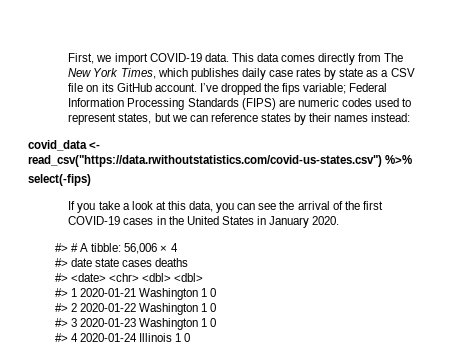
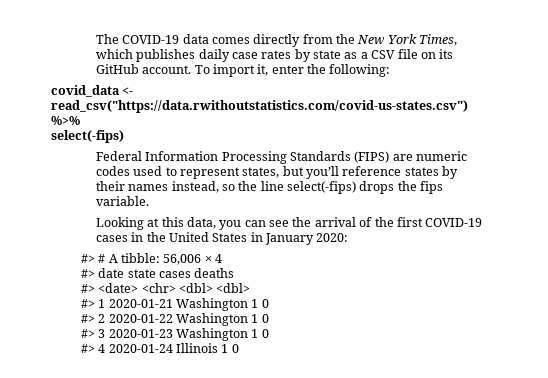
- First, we import COVID-19 data. This data comes directly from The New York Times, which publishes daily case rates by state as a CSV file on its GitHub account.
+ The COVID-19 data comes directly from the New York Times, which publishes daily case rates by state as a CSV file on its GitHub account.
- I’ve dropped the fips variable; Federal Information Processing Standards (FIPS) are numeric codes used to represent states, but we can reference states by their names instead:
+ To import it, enter the following:
  covid_data <- read_csv("https://data.rwithoutstatistics.com/covid-us-states.csv") %>%
  select(-fips)
- If you take a look at this data, you can see the arrival of the first COVID-19 cases in the United States in January 2020.
+ Federal Information Processing Standards (FIPS) are numeric codes used to represent states, but you’ll reference states by their names instead, so the line select(-fips) drops the fips variable.
+ Looking at this data, you can see the arrival of the first COVID-19 cases in the United States in January 2020:

